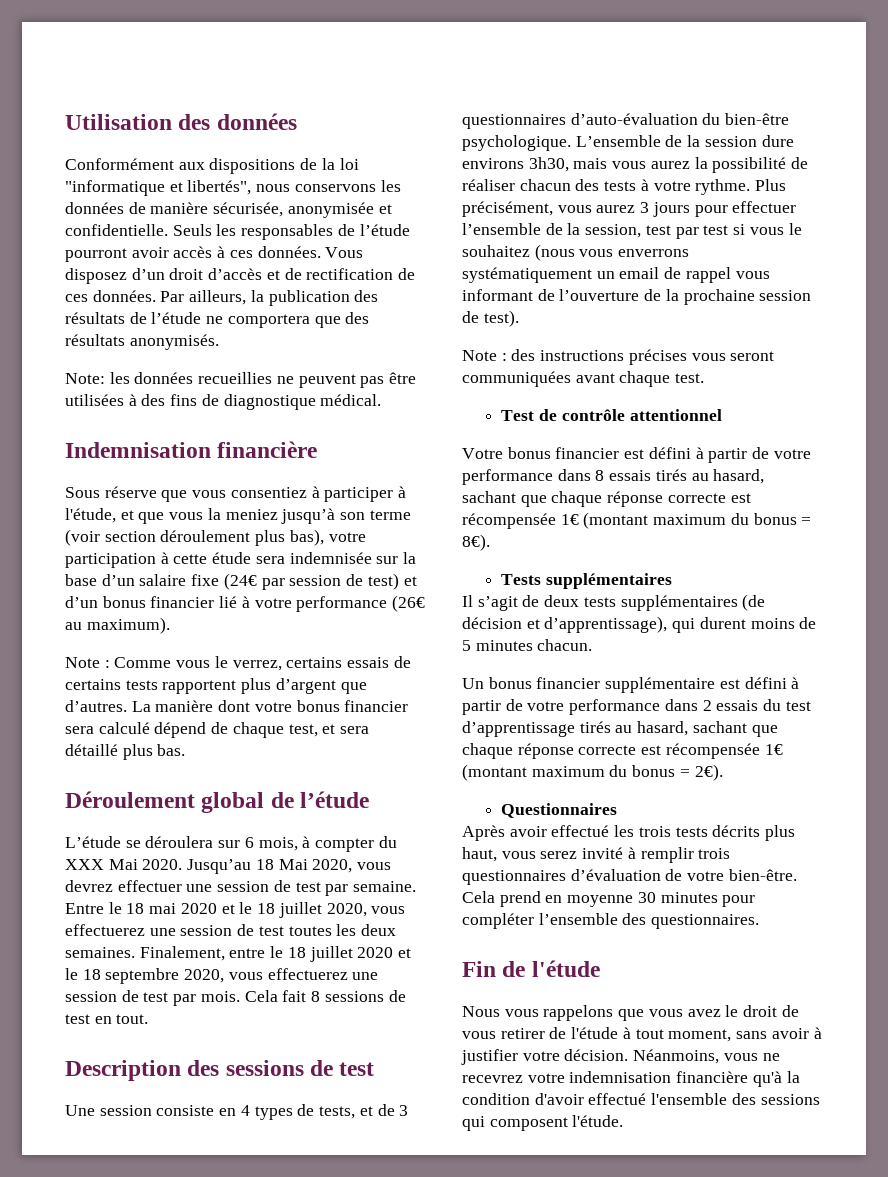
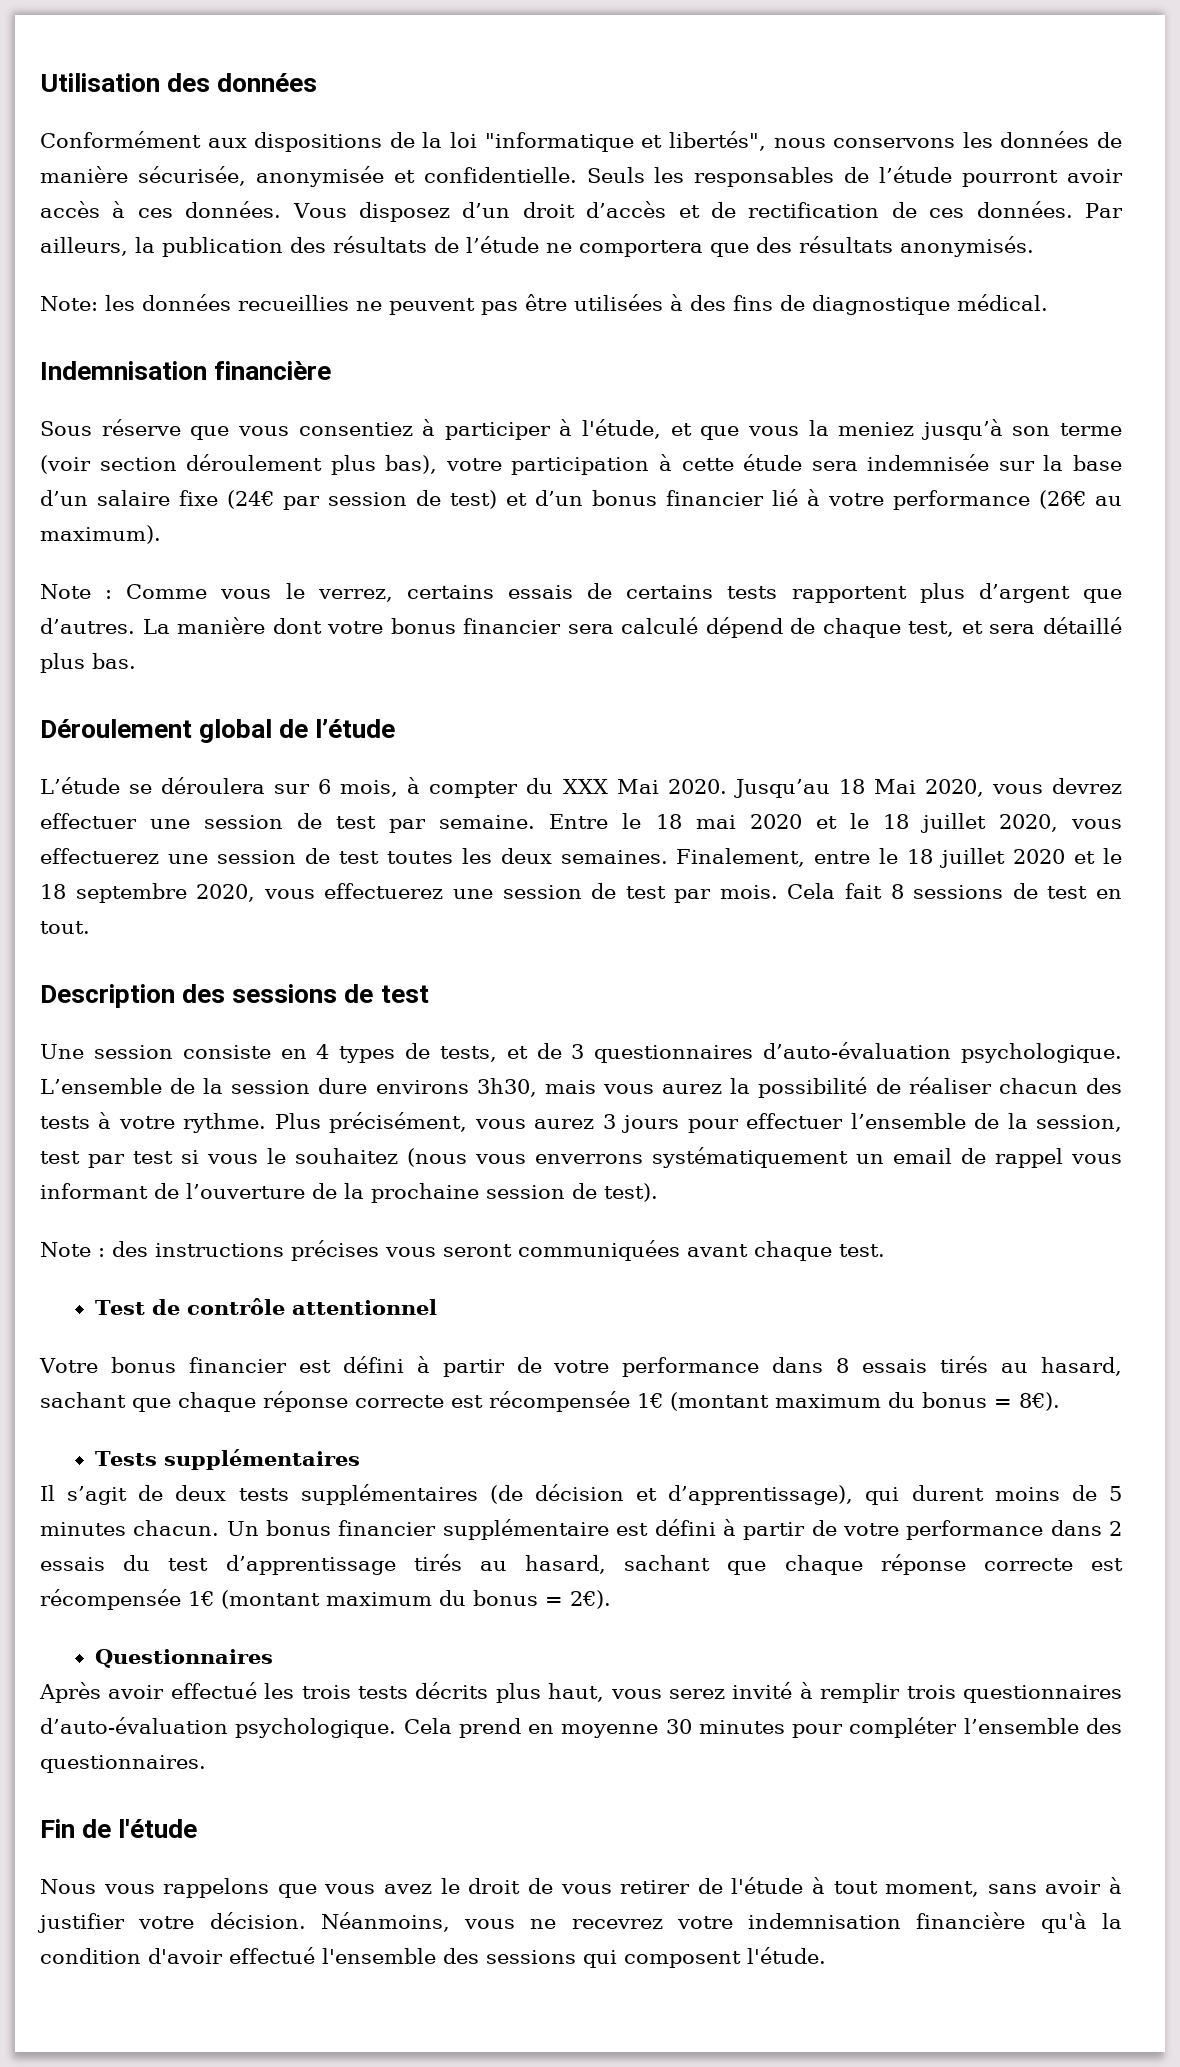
- Une session consiste en 4 types de tests, et de 3 questionnaires d’auto-évaluation du bien-être psychologique.
+ Une session consiste en 4 types de tests, et de 3 questionnaires d’auto-évaluation psychologique.
- Il s’agit de deux tests supplémentaires (de décision et d’apprentissage), qui durent moins de 5 minutes chacun.
- Un bonus financier supplémentaire est défini à partir de votre performance dans 2 essais du test d’apprentissage tirés au hasard, sachant que chaque réponse correcte est récompensée 1€ (montant maximum du bonus = 2€).
+ Il s’agit de deux tests supplémentaires (de décision et d’apprentissage), qui durent moins de 5 minutes chacun. Un bonus financier supplémentaire est défini à partir de votre performance dans 2 essais du test d’apprentissage tirés au hasard, sachant que chaque réponse correcte est récompensée 1€ (montant maximum du bonus = 2€).
- Après avoir effectué les trois tests décrits plus haut, vous serez invité à remplir trois questionnaires d’évaluation de votre bien-être.
+ Après avoir effectué les trois tests décrits plus haut, vous serez invité à remplir trois questionnaires d’auto-évaluation psychologique.

